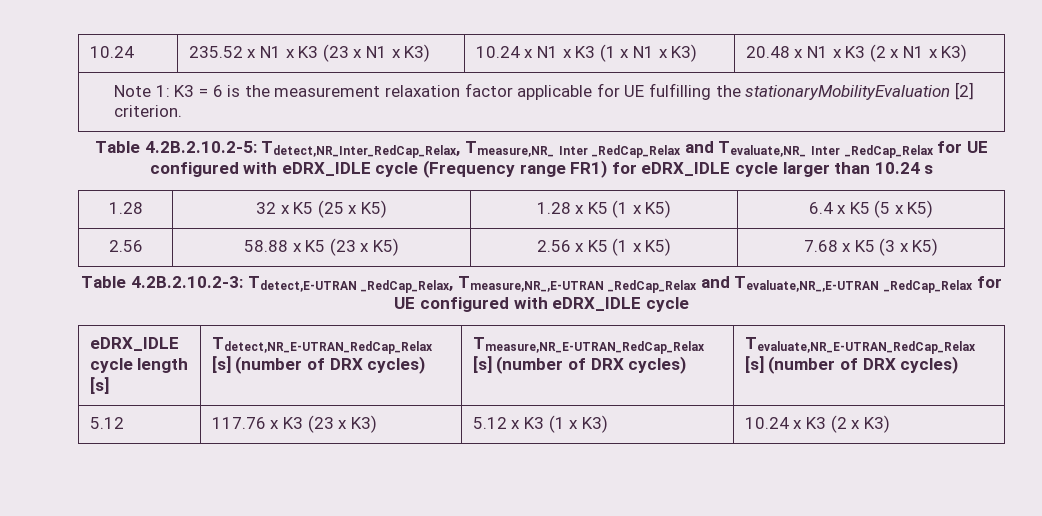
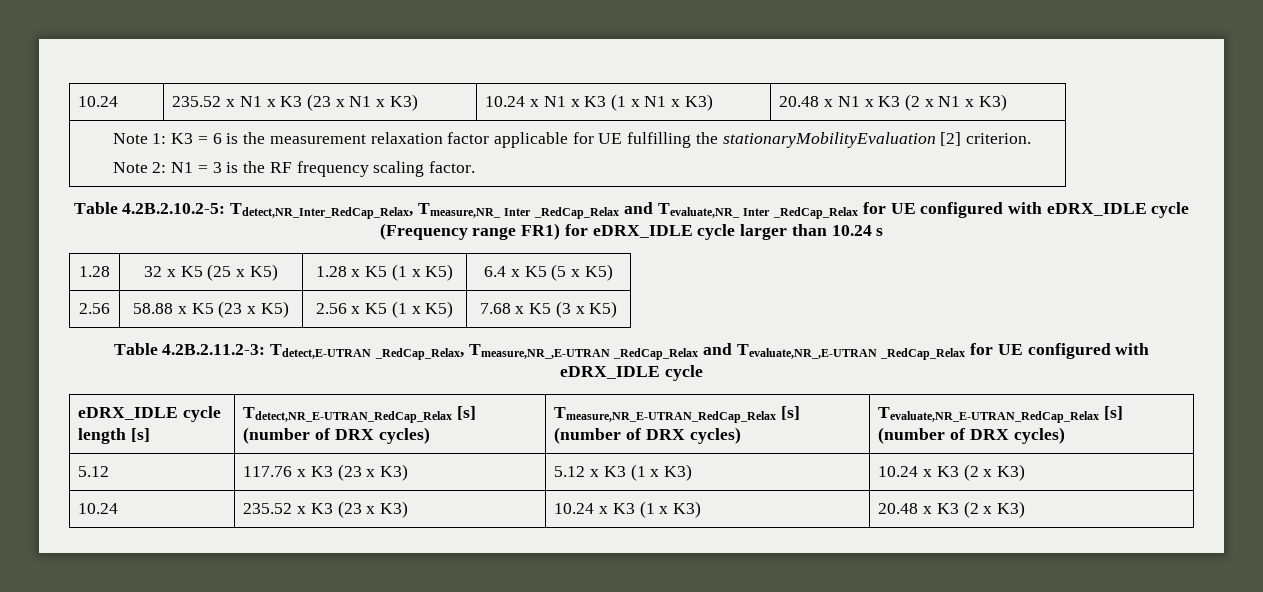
  Note 1: K3 = 6 is the measurement relaxation factor applicable for UE fulfilling the stationaryMobilityEvaluation [2] criterion.
+ Note 2: N1 = 3 is the RF frequency scaling factor.
- Table 4.2B.2.10.2-3: Tdetect,E-UTRAN _RedCap_Relax, Tmeasure,NR_,E-UTRAN _RedCap_Relax and Tevaluate,NR_,E-UTRAN _RedCap_Relax for UE configured with eDRX_IDLE cycle
+ Table 4.2B.2.11.2-3: Tdetect,E-UTRAN _RedCap_Relax, Tmeasure,NR_,E-UTRAN _RedCap_Relax and Tevaluate,NR_,E-UTRAN _RedCap_Relax for UE configured with eDRX_IDLE cycle
+ 10.24 | 235.52 x K3 (23 x K3) | 10.24 x K3 (1 x K3) | 20.48 x K3 (2 x K3)

